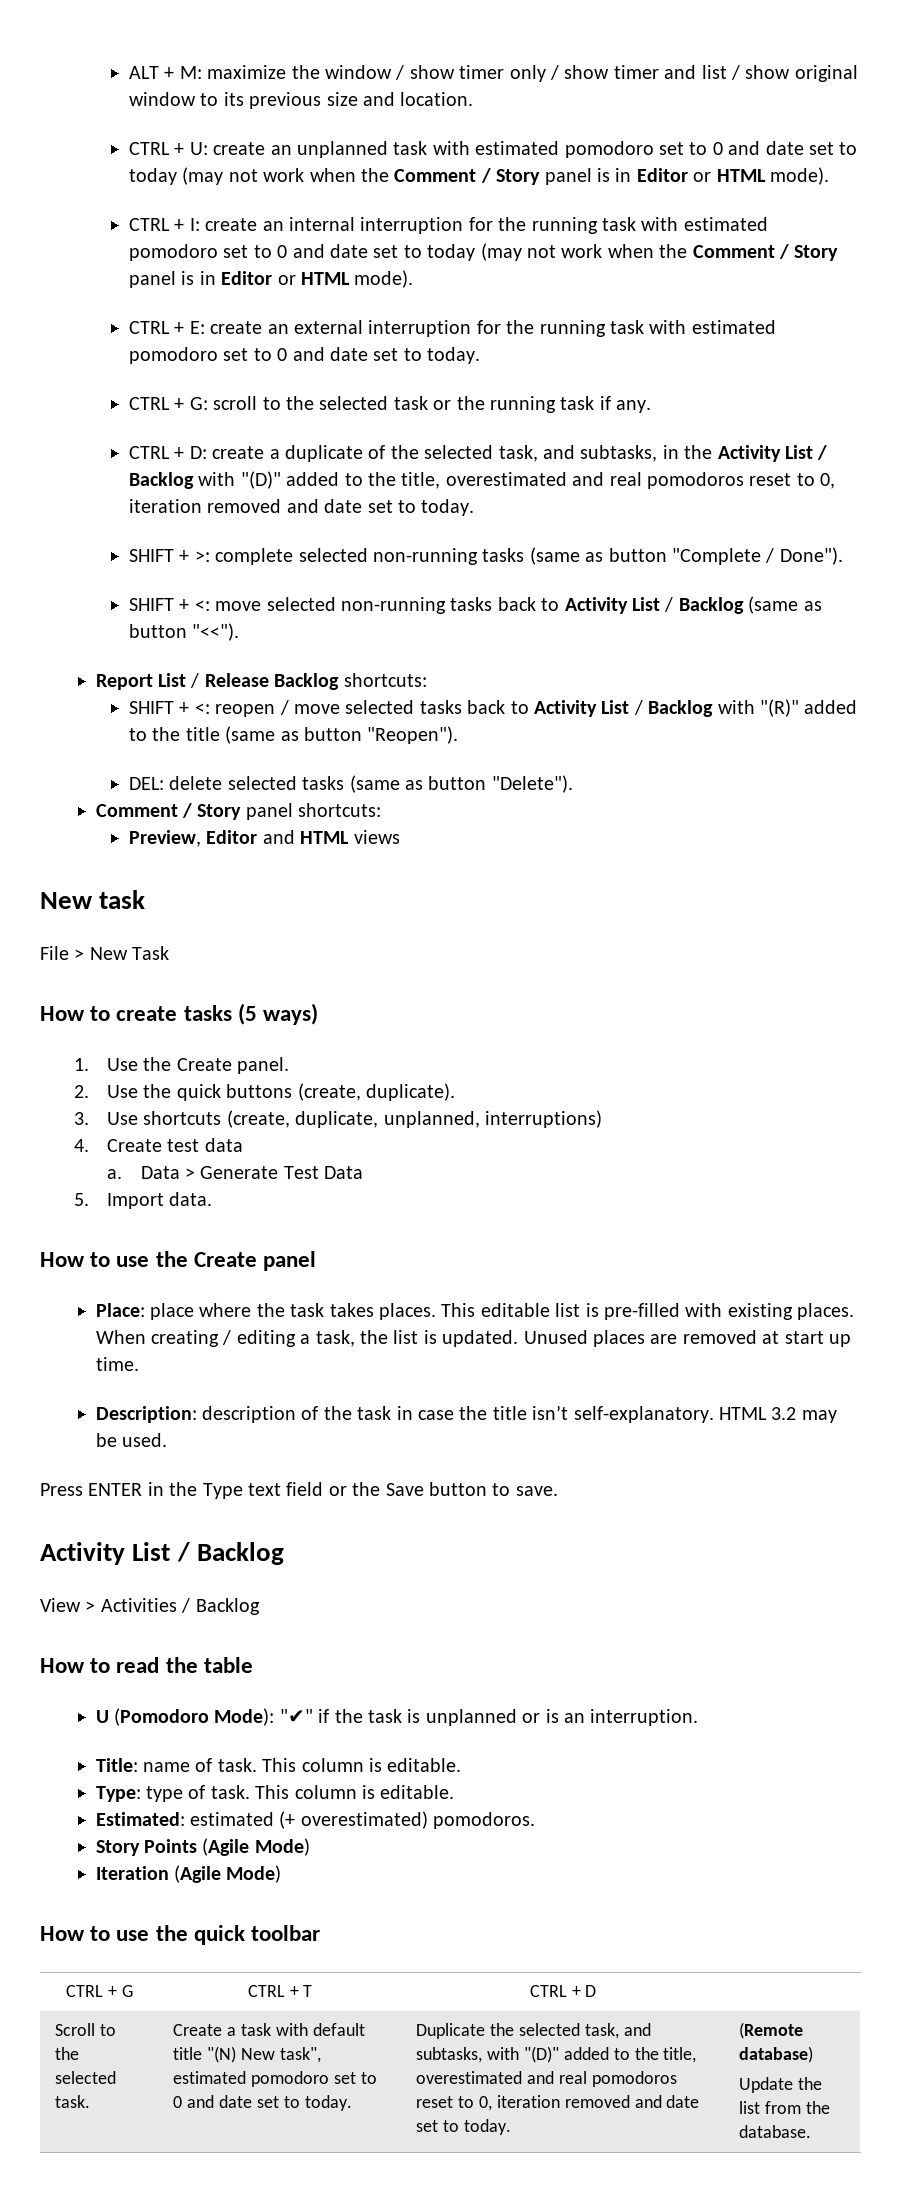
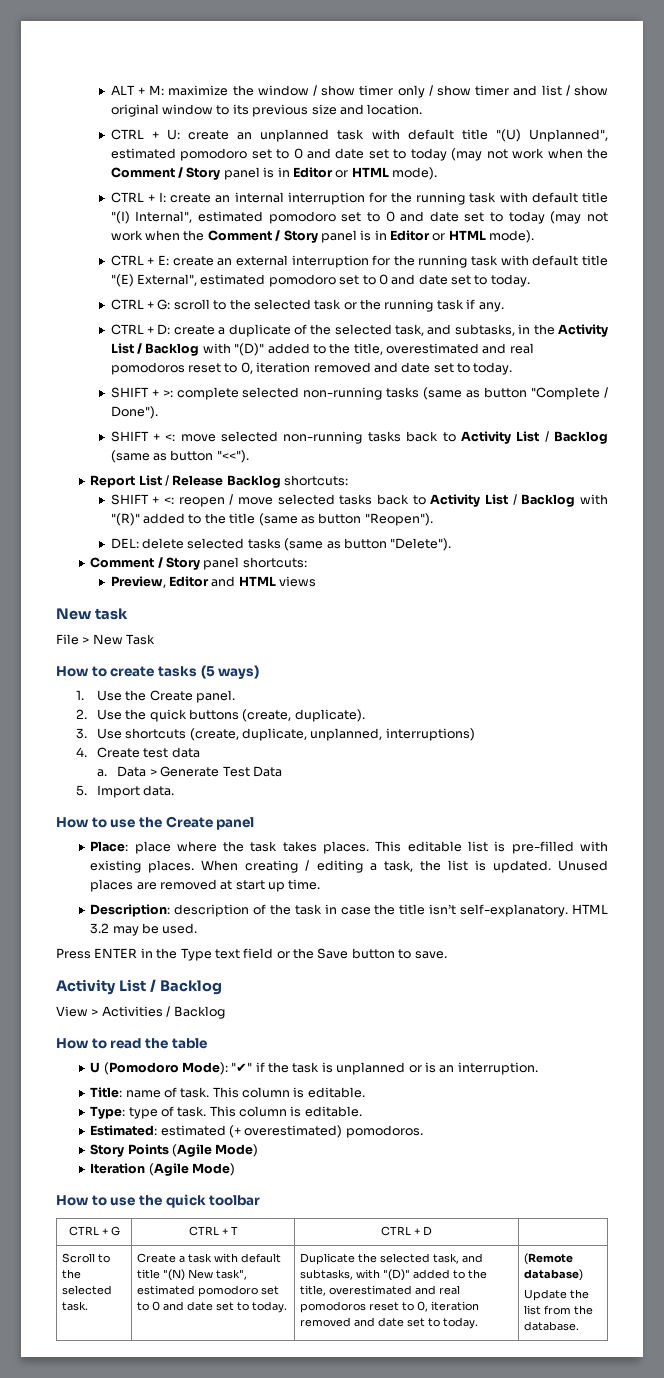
- CTRL + U: create an unplanned task with estimated pomodoro set to 0 and date set to today (may not work when the Comment / Story panel is in Editor or HTML mode).
+ CTRL + U: create an unplanned task with default title "(U) Unplanned", estimated pomodoro set to 0 and date set to today (may not work when the Comment / Story panel is in Editor or HTML mode).
- CTRL + I: create an internal interruption for the running task with estimated pomodoro set to 0 and date set to today (may not work when the Comment / Story panel is in Editor or HTML mode).
+ CTRL + I: create an internal interruption for the running task with default title "(I) Internal", estimated pomodoro set to 0 and date set to today (may not work when the Comment / Story panel is in Editor or HTML mode).
- CTRL + E: create an external interruption for the running task with estimated pomodoro set to 0 and date set to today.
+ CTRL + E: create an external interruption for the running task with default title "(E) External", estimated pomodoro set to 0 and date set to today.

